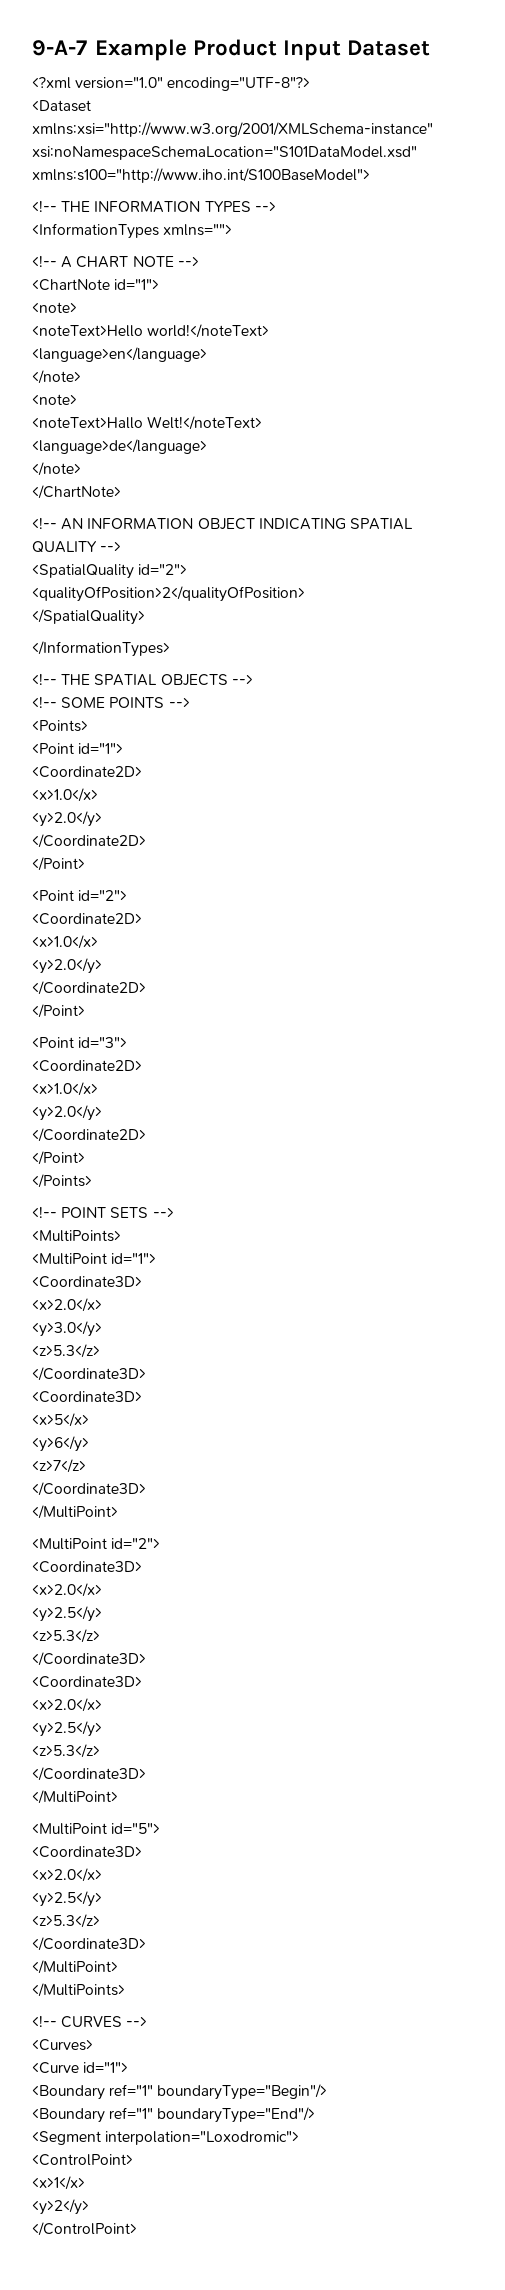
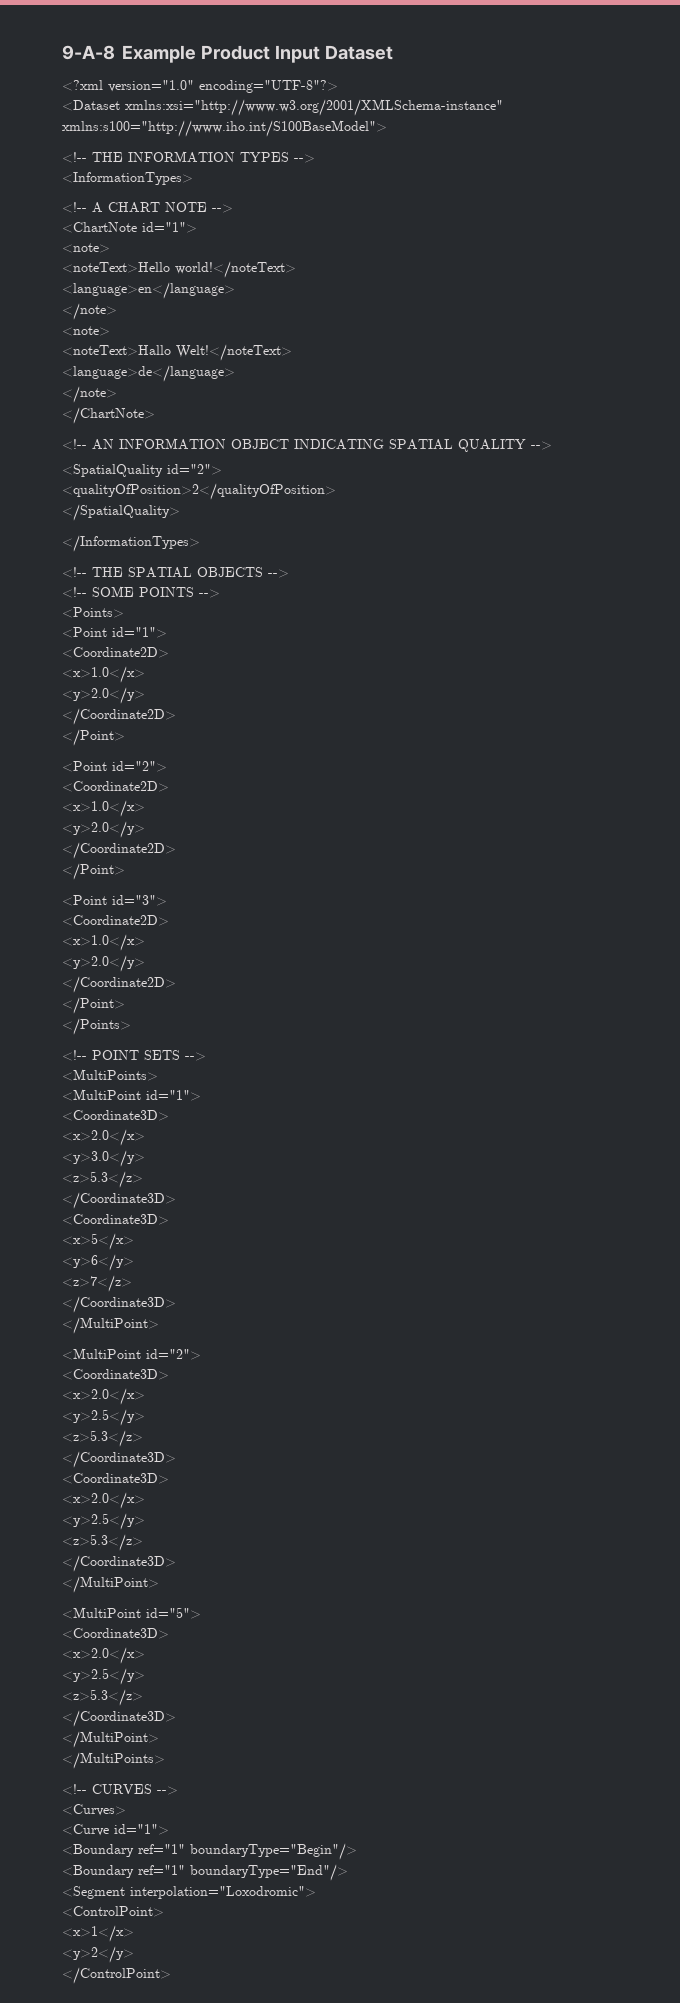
- 9-A-7 Example Product Input Dataset
+ 9-A-8 Example Product Input Dataset
- <Dataset xmlns:xsi="http://www.w3.org/2001/XMLSchema-instance" xsi:noNamespaceSchemaLocation="S101DataModel.xsd" xmlns:s100="http://www.iho.int/S100BaseModel">
+ <Dataset xmlns:xsi="http://www.w3.org/2001/XMLSchema-instance" xmlns:s100="http://www.iho.int/S100BaseModel">
- <InformationTypes xmlns="">
+ <InformationTypes>

